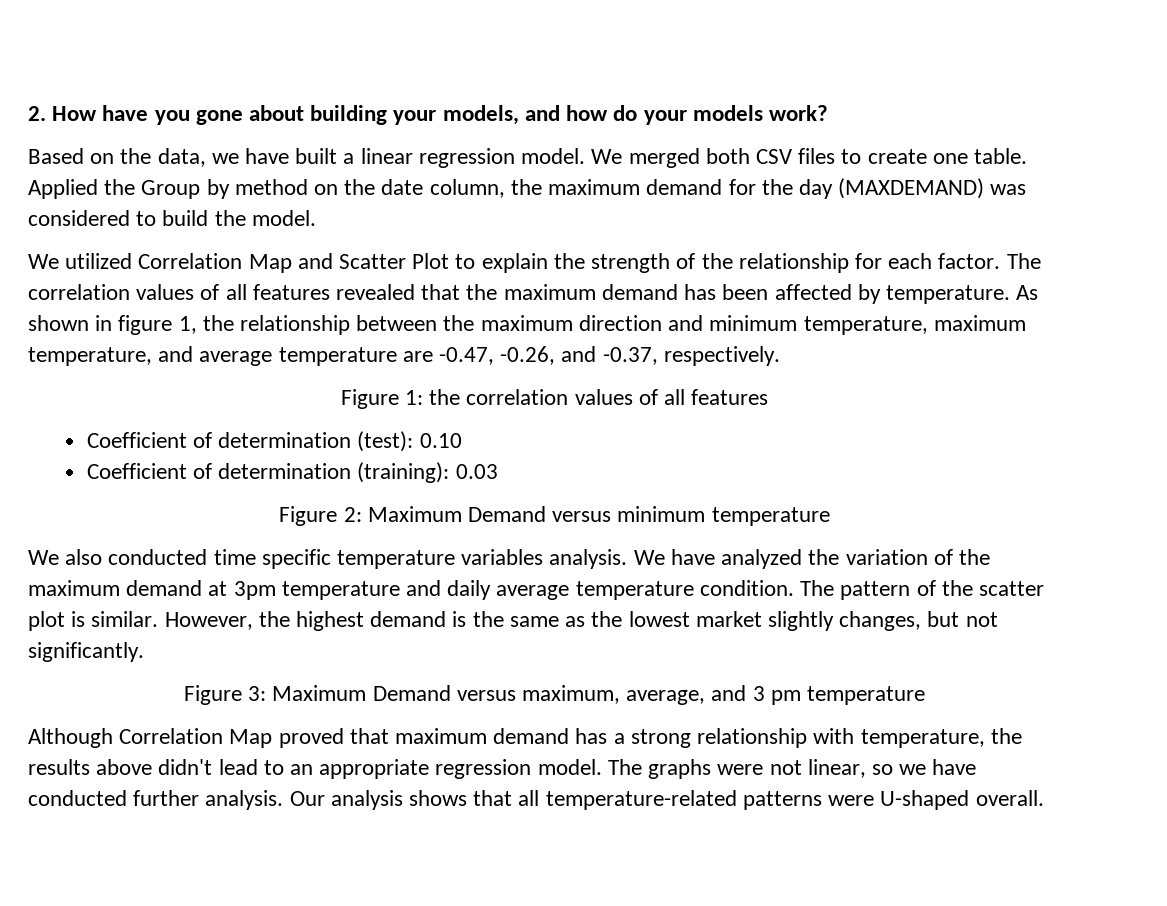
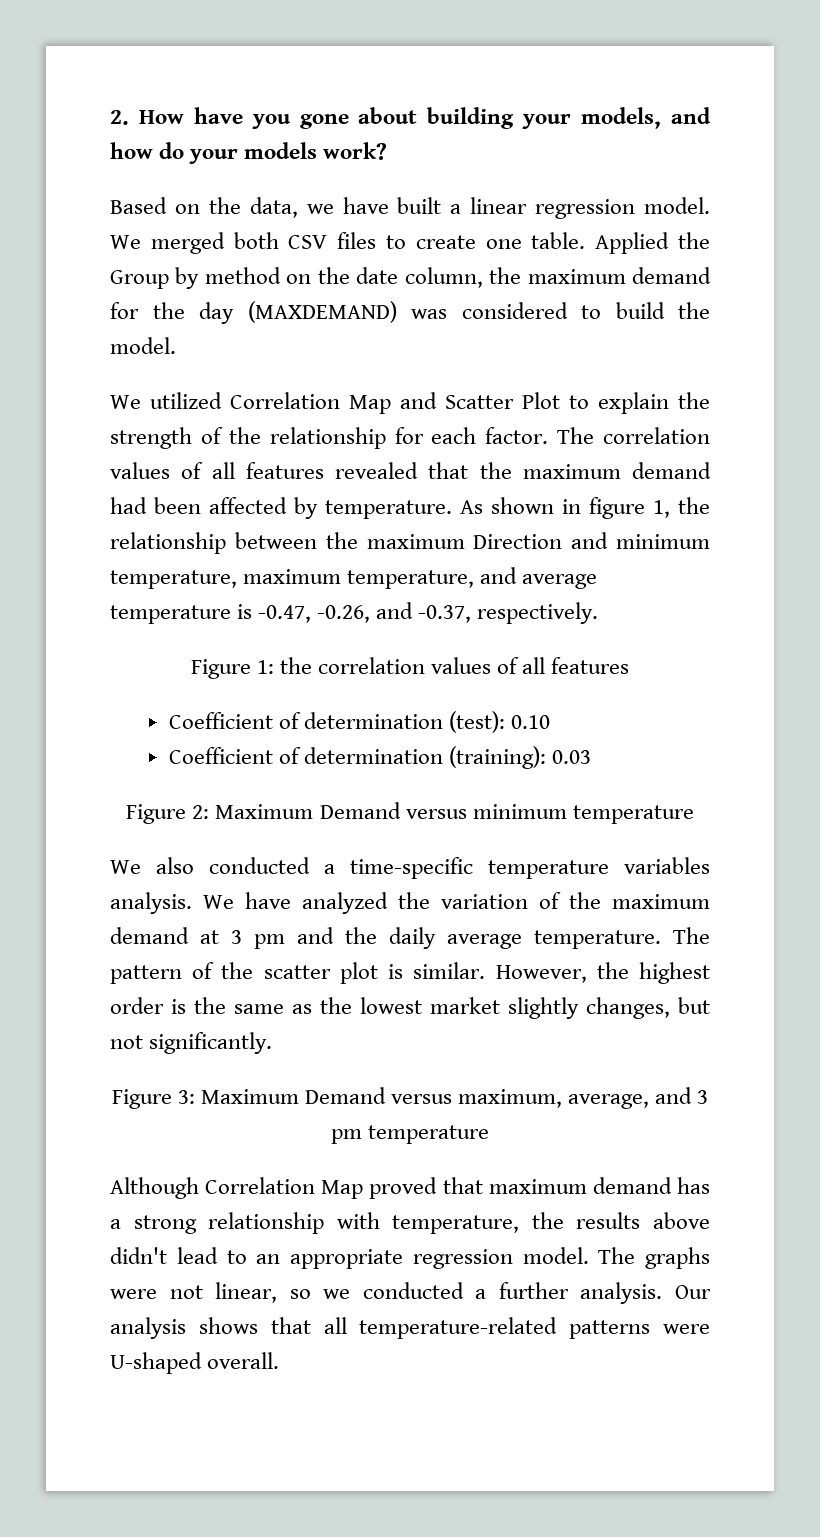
- The correlation values of all features revealed that the maximum demand has been affected by temperature.
+ The correlation values of all features revealed that the maximum demand had been affected by temperature.
- As shown in figure 1, the relationship between the maximum direction and minimum temperature, maximum temperature, and average temperature are -0.47, -0.26, and -0.37, respectively.
+ As shown in figure 1, the relationship between the maximum Direction and minimum temperature, maximum temperature, and average temperature is -0.47, -0.26, and -0.37, respectively.
- We also conducted time specific temperature variables analysis.
+ We also conducted a time-specific temperature variables analysis.
- We have analyzed the variation of the maximum demand at 3pm temperature and daily average temperature condition.
+ We have analyzed the variation of the maximum demand at 3 pm and the daily average temperature.
- However, the highest demand is the same as the lowest market slightly changes, but not significantly.
+ However, the highest order is the same as the lowest market slightly changes, but not significantly.
- The graphs were not linear, so we have conducted further analysis.
+ The graphs were not linear, so we conducted a further analysis.

